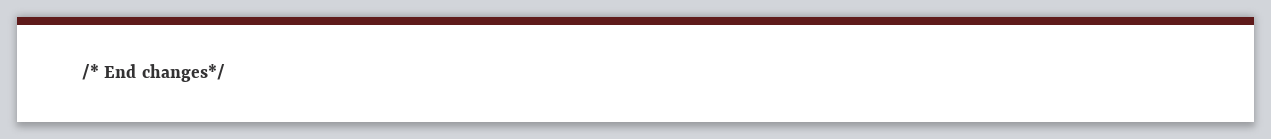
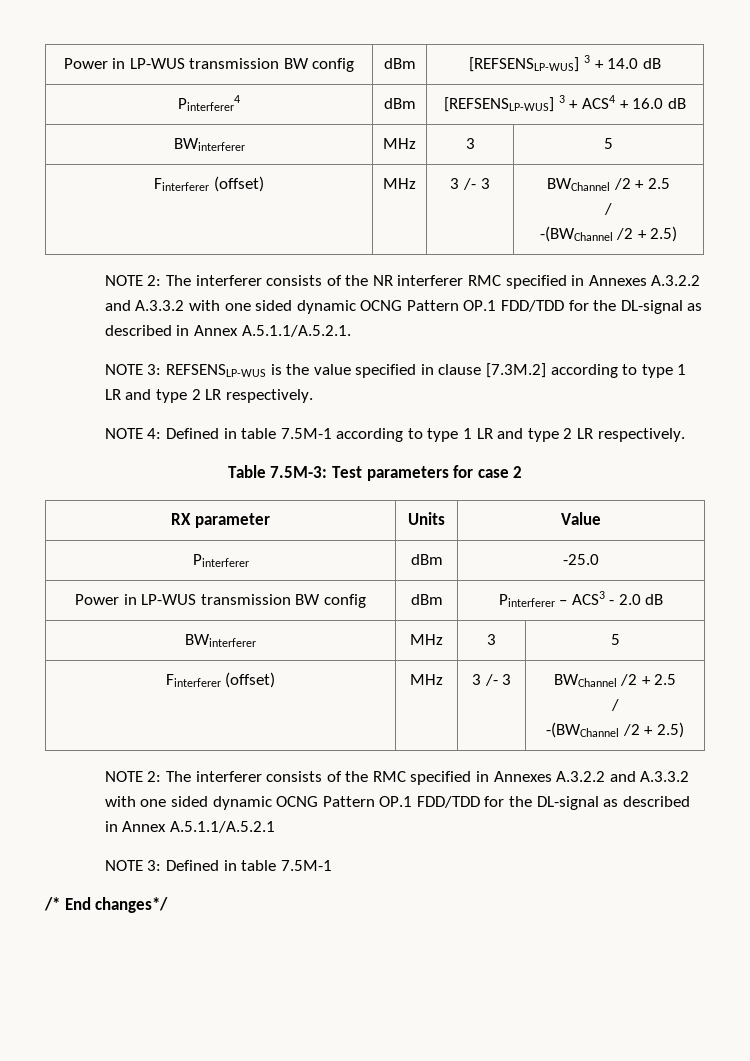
+ Power in LP-WUS transmission BW config | dBm | [REFSENSLP-WUS] 3 + 14.0 dB
+ Pinterferer4 | dBm | [REFSENSLP-WUS] 3 + ACS4 + 16.0 dB
+ BWinterferer | MHz | 3 | 5
+ Finterferer (offset) | MHz | 3 /- 3 | BWChannel /2 + 2.5
+ /
+ -(BWChannel /2 + 2.5)
+ NOTE 2: The interferer consists of the NR interferer RMC specified in Annexes A.3.2.2 and A.3.3.2 with one sided dynamic OCNG Pattern OP.1 FDD/TDD for the DL-signal as described in Annex A.5.1.1/A.5.2.1.
+ NOTE 3: REFSENSLP-WUS is the value specified in clause [7.3M.2] according to type 1 LR and type 2 LR respectively.
+ NOTE 4: Defined in table 7.5M-1 according to type 1 LR and type 2 LR respectively.
+ Table 7.5M-3: Test parameters for case 2
+ RX parameter | Units | Value
+ Pinterferer | dBm | -25.0
+ Power in LP-WUS transmission BW config | dBm | Pinterferer – ACS3 - 2.0 dB
+ BWinterferer | MHz | 3 | 5
+ Finterferer (offset) | MHz | 3 /- 3 | BWChannel /2 + 2.5
+ /
+ -(BWChannel /2 + 2.5)
+ NOTE 2: The interferer consists of the RMC specified in Annexes A.3.2.2 and A.3.3.2 with one sided dynamic OCNG Pattern OP.1 FDD/TDD for the DL-signal as described in Annex A.5.1.1/A.5.2.1
+ NOTE 3: Defined in table 7.5M-1

